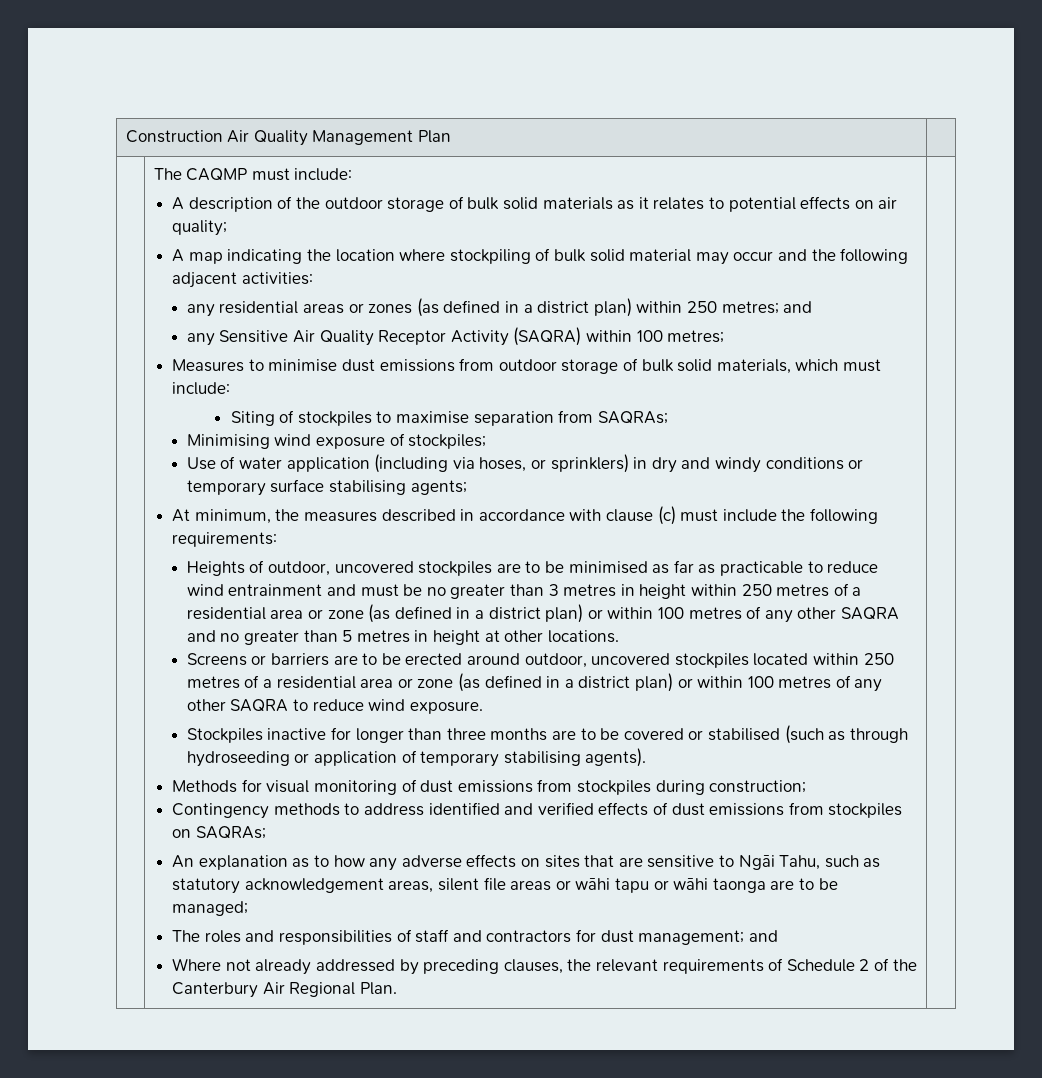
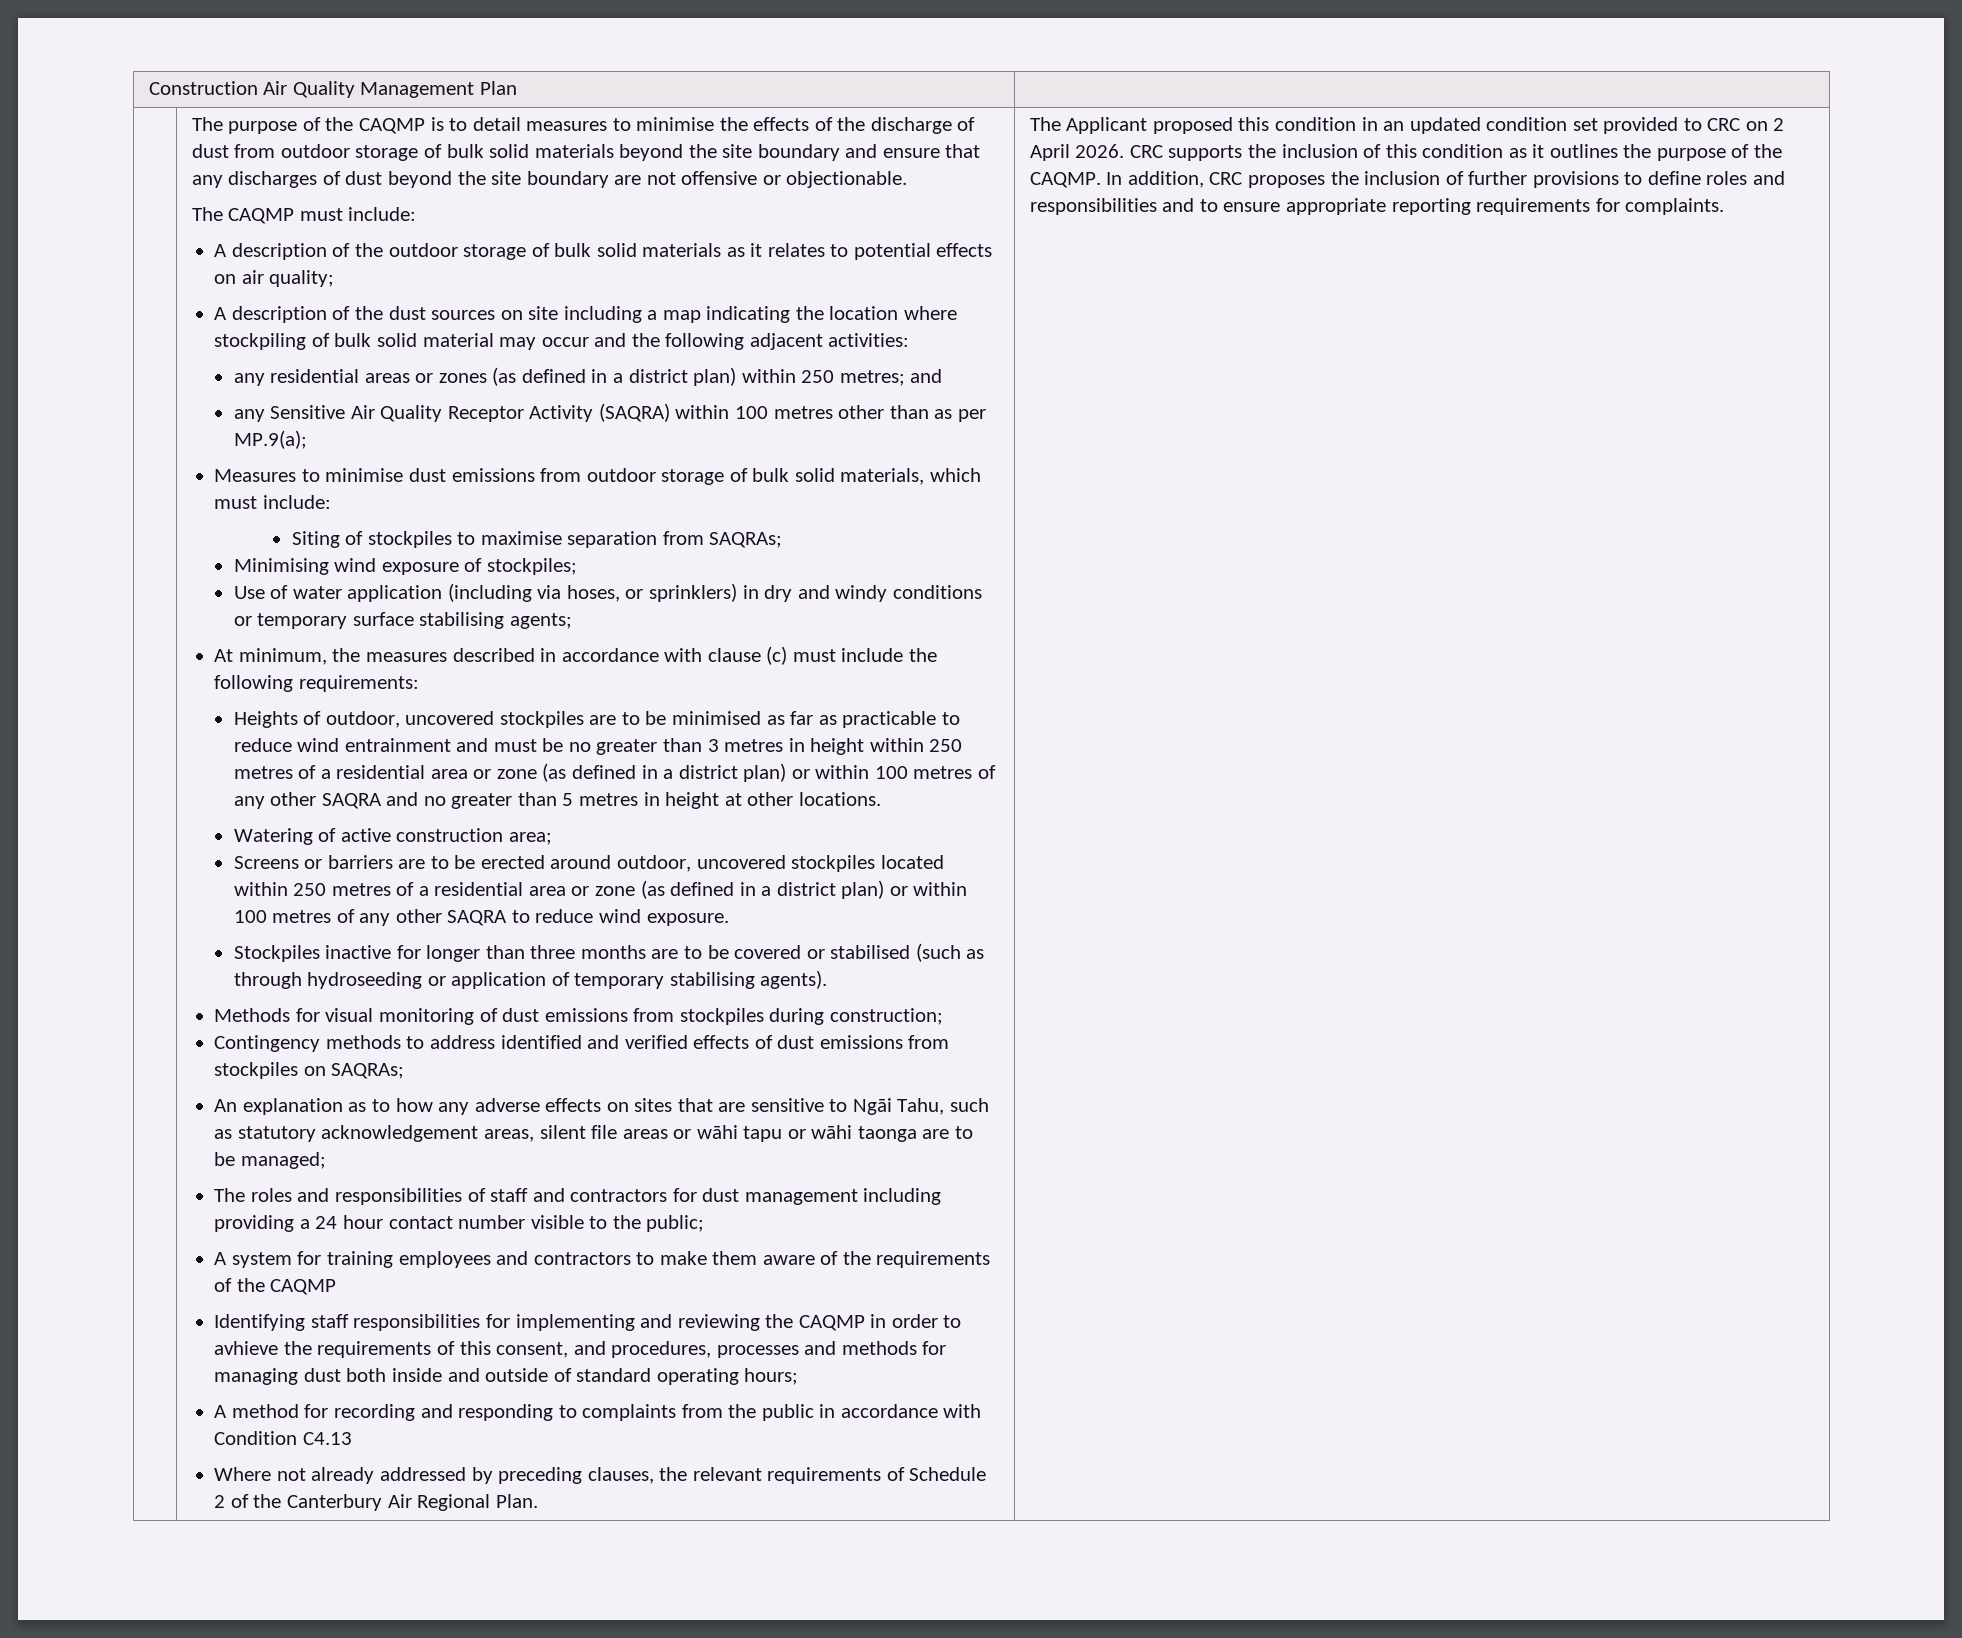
+ The purpose of the CAQMP is to detail measures to minimise the effects of the discharge of dust from outdoor storage of bulk solid materials beyond the site boundary and ensure that any discharges of dust beyond the site boundary are not offensive or objectionable.
- A map indicating the location where stockpiling of bulk solid material may occur and the following adjacent activities:
+ A description of the dust sources on site including a map indicating the location where stockpiling of bulk solid material may occur and the following adjacent activities:
- any Sensitive Air Quality Receptor Activity (SAQRA) within 100 metres;
+ any Sensitive Air Quality Receptor Activity (SAQRA) within 100 metres other than as per MP.9(a);
+ Watering of active construction area;
- The roles and responsibilities of staff and contractors for dust management; and
+ The roles and responsibilities of staff and contractors for dust management including providing a 24 hour contact number visible to the public;
+ A system for training employees and contractors to make them aware of the requirements of the CAQMP
+ Identifying staff responsibilities for implementing and reviewing the CAQMP in order to avhieve the requirements of this consent, and procedures, processes and methods for managing dust both inside and outside of standard operating hours;
+ A method for recording and responding to complaints from the public in accordance with Condition C4.13
+ The Applicant proposed this condition in an updated condition set provided to CRC on 2 April 2026. CRC supports the inclusion of this condition as it outlines the purpose of the CAQMP. In addition, CRC proposes the inclusion of further provisions to define roles and responsibilities and to ensure appropriate reporting requirements for complaints.

